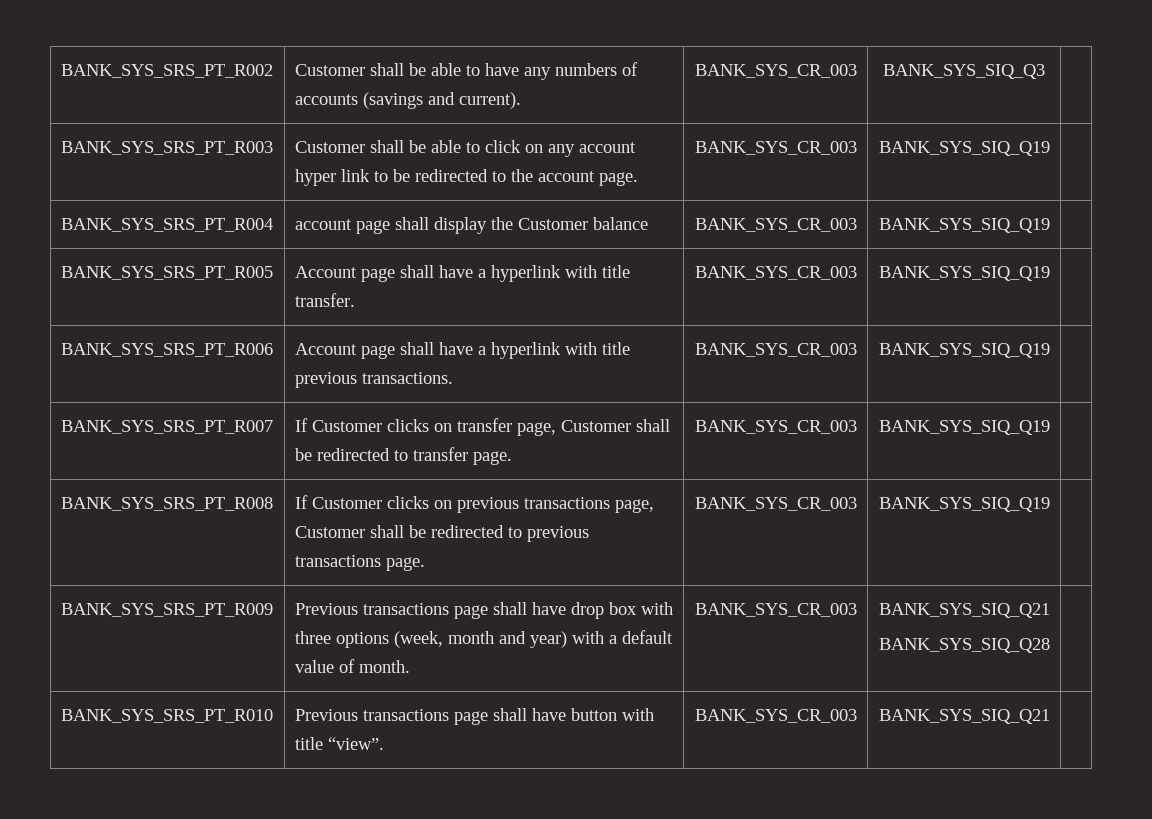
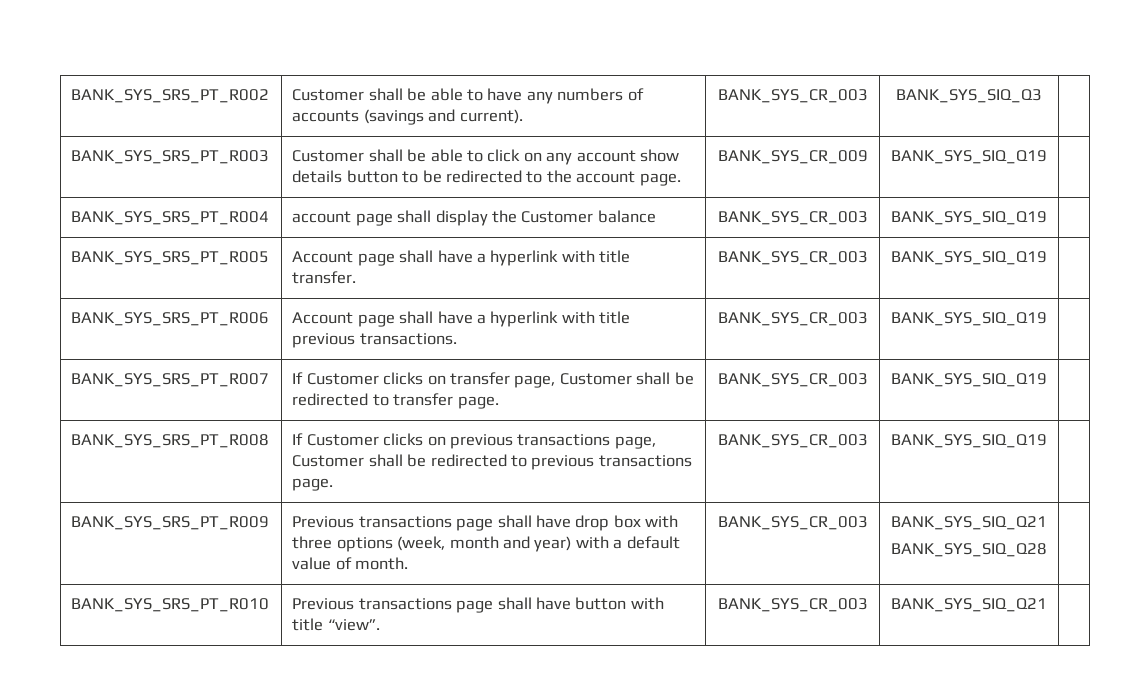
- BANK_SYS_SRS_PT_R003 | Customer shall be able to click on any account hyper link to be redirected to the account page. | BANK_SYS_CR_003 | BANK_SYS_SIQ_Q19 |
+ BANK_SYS_SRS_PT_R003 | Customer shall be able to click on any account show details button to be redirected to the account page. | BANK_SYS_CR_009 | BANK_SYS_SIQ_Q19 |

